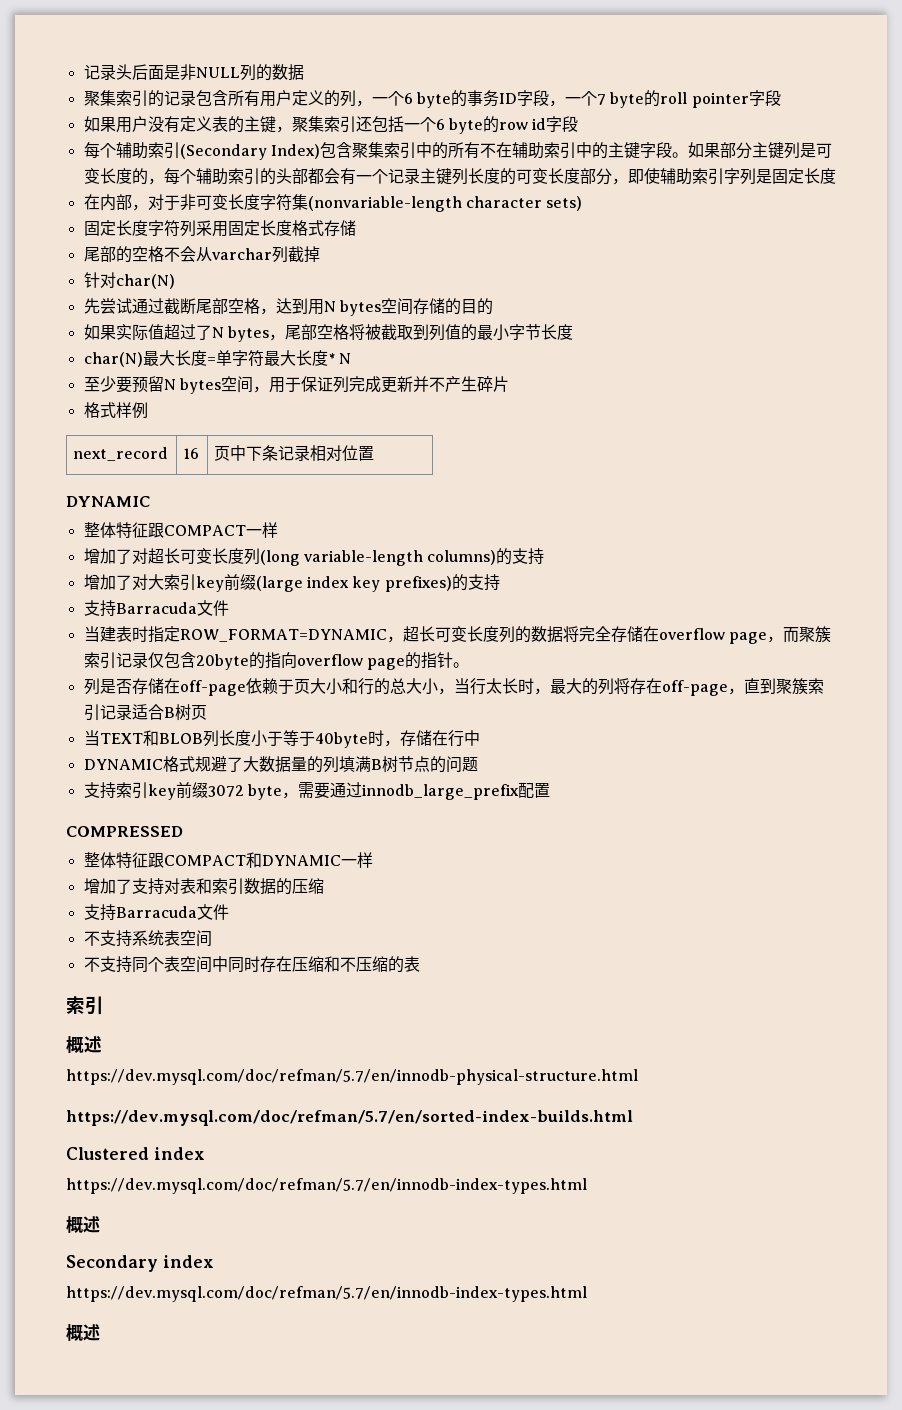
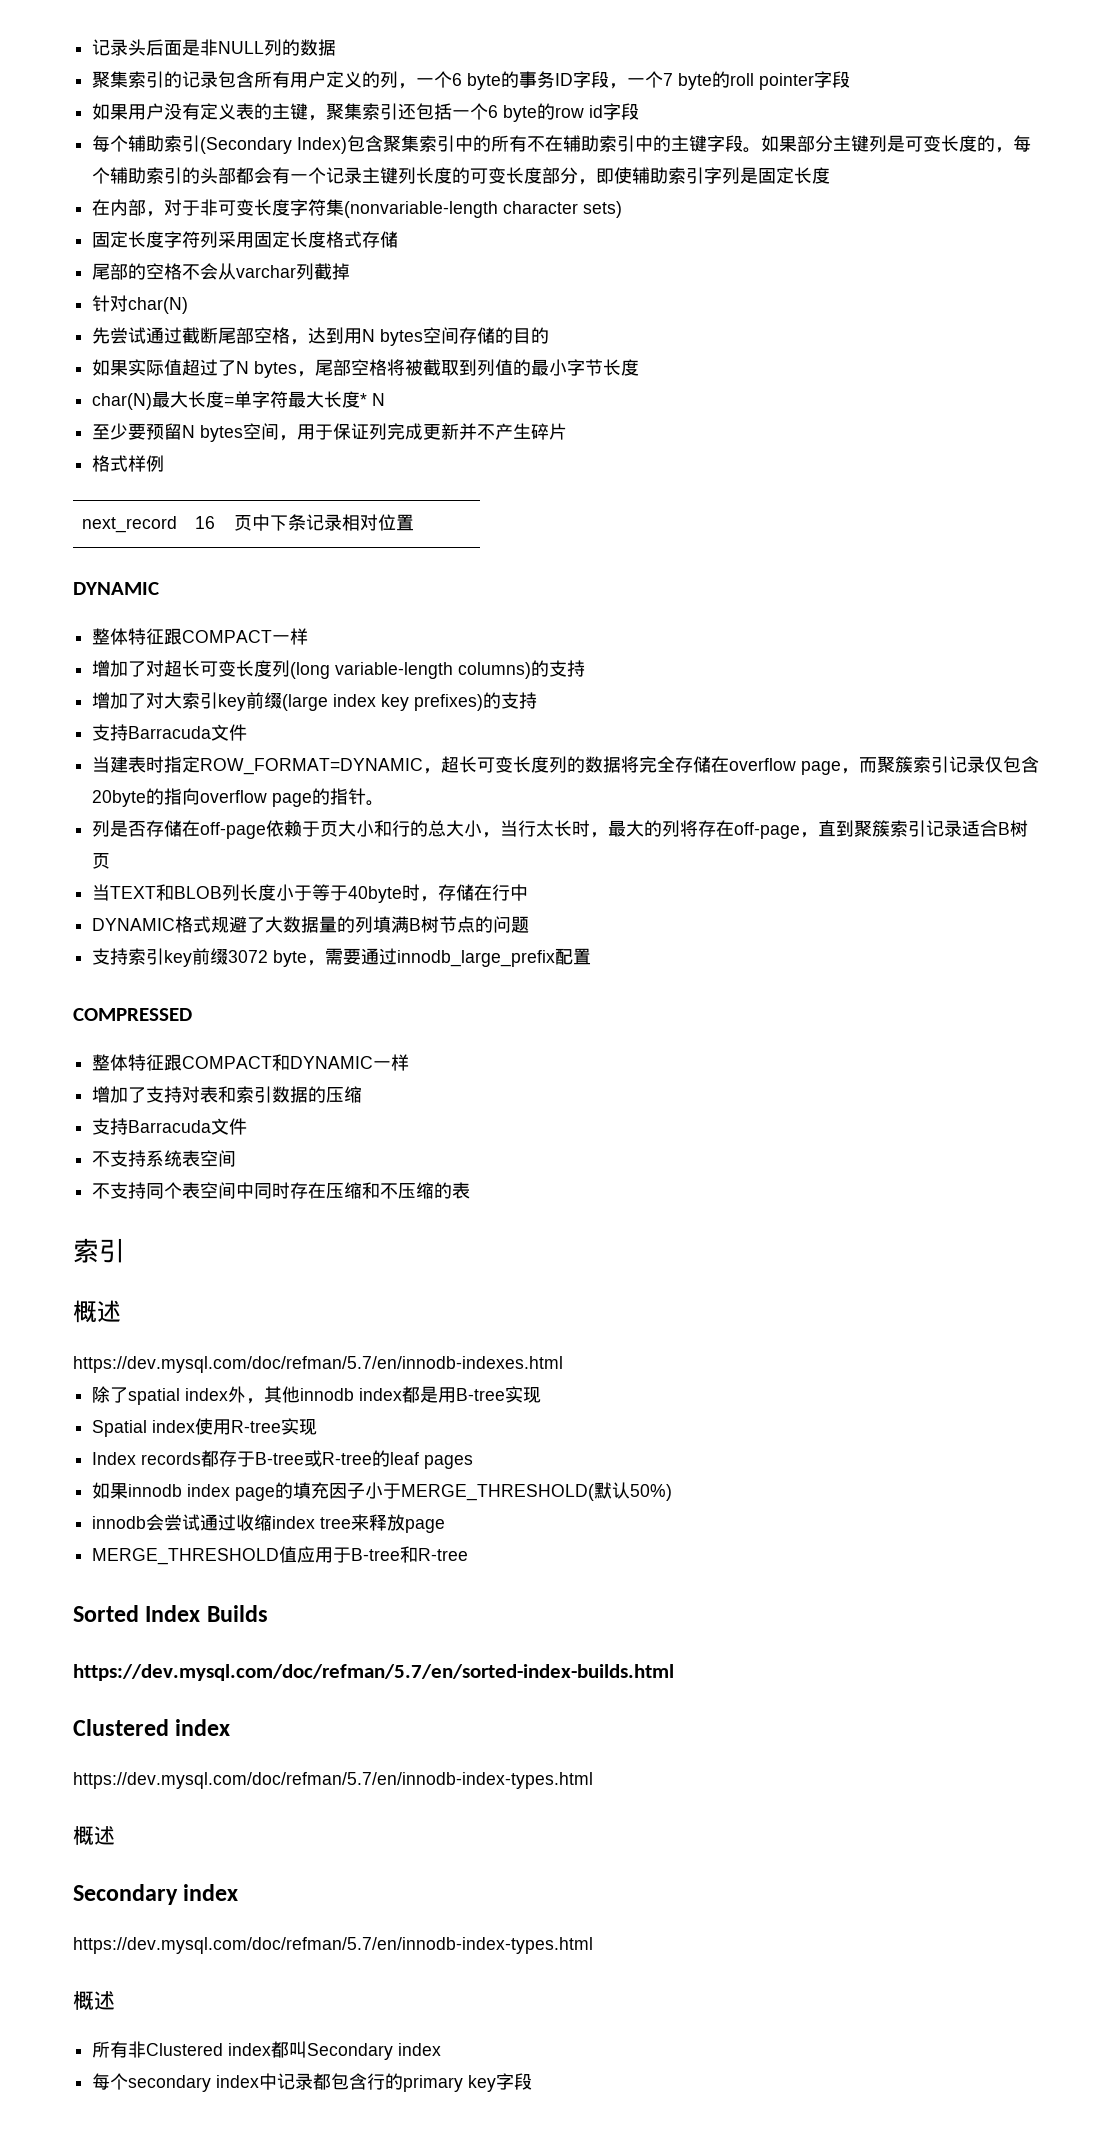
- https://dev.mysql.com/doc/refman/5.7/en/innodb-physical-structure.html
+ https://dev.mysql.com/doc/refman/5.7/en/innodb-indexes.html
+ 除了spatial index外，其他innodb index都是用B-tree实现
+ Spatial index使用R-tree实现
+ Index records都存于B-tree或R-tree的leaf pages
+ 如果innodb index page的填充因子小于MERGE_THRESHOLD(默认50%)
+ innodb会尝试通过收缩index tree来释放page
+ MERGE_THRESHOLD值应用于B-tree和R-tree
+ Sorted Index Builds
+ 所有非Clustered index都叫Secondary index
+ 每个secondary index中记录都包含行的primary key字段

